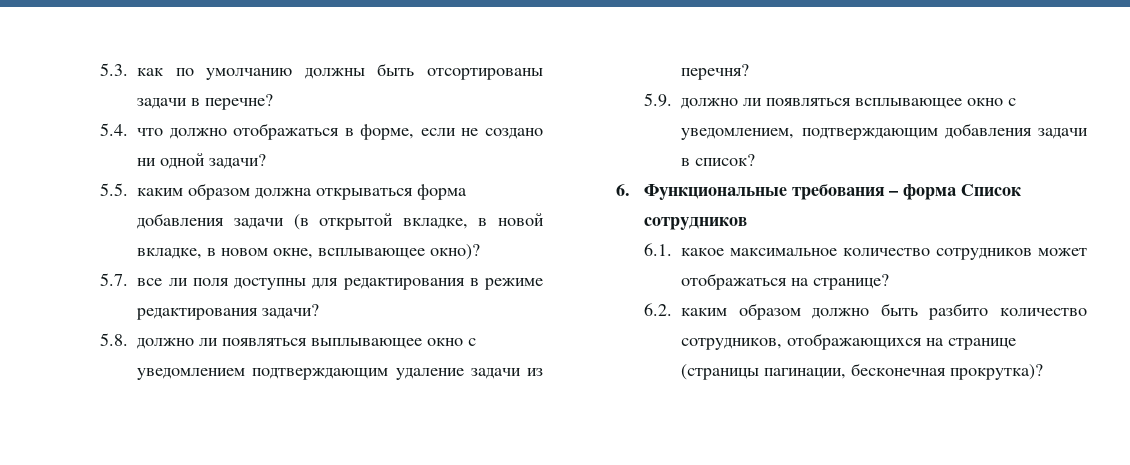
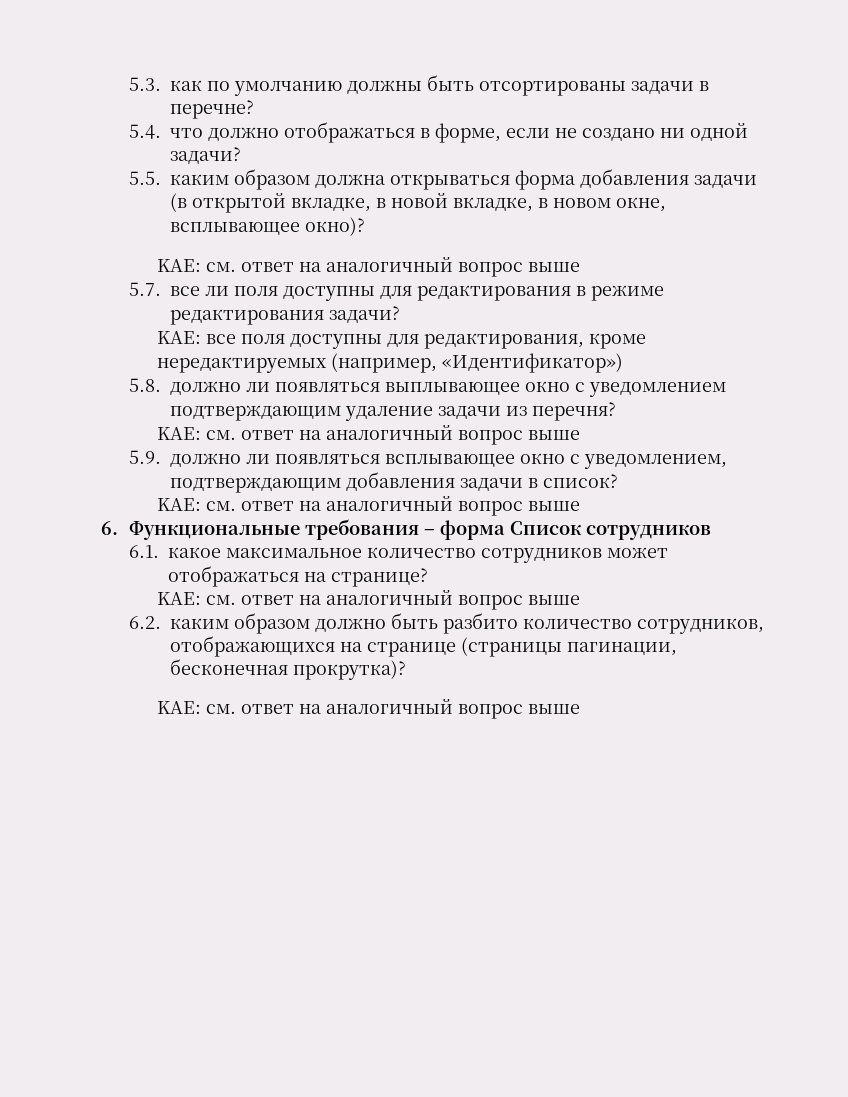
  5.5. каким образом должна открываться форма добавления задачи (в открытой вкладке, в новой вкладке, в новом окне, всплывающее окно)?
+ KAE: см. ответ на аналогичный вопрос выше
+ KAE: все поля доступны для редактирования, кроме нередактируемых (например, «Идентификатор»)
  5.8. должно ли появляться выплывающее окно с уведомлением подтверждающим удаление задачи из перечня?
+ KAE: см. ответ на аналогичный вопрос выше
  5.9. должно ли появляться всплывающее окно с уведомлением, подтверждающим добавления задачи в список?
+ KAE: см. ответ на аналогичный вопрос выше
  6.1. какое максимальное количество сотрудников может отображаться на странице?
+ KAE: см. ответ на аналогичный вопрос выше
  6.2. каким образом должно быть разбито количество сотрудников, отображающихся на странице (страницы пагинации, бесконечная прокрутка)?
+ KAE: см. ответ на аналогичный вопрос выше

